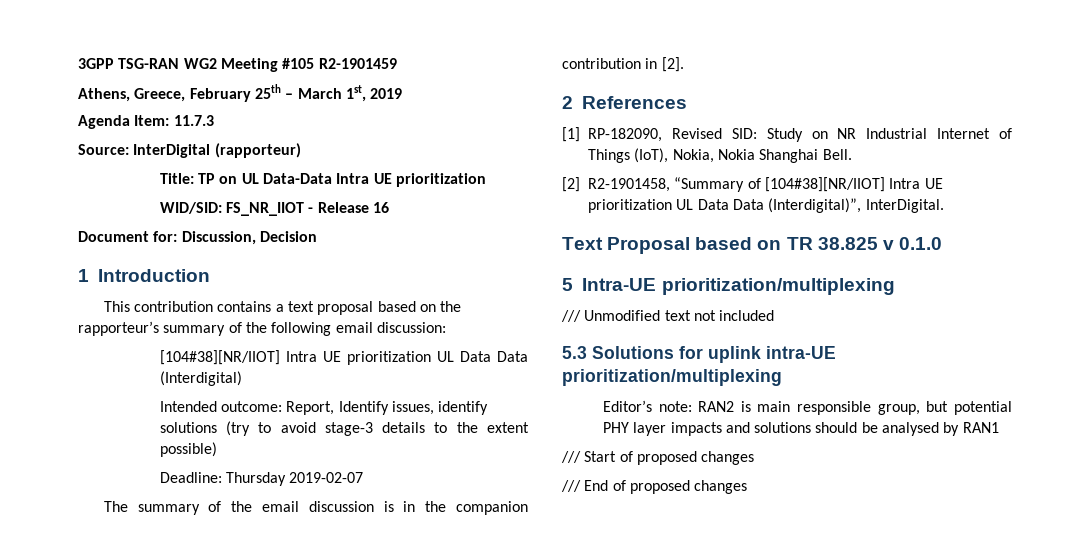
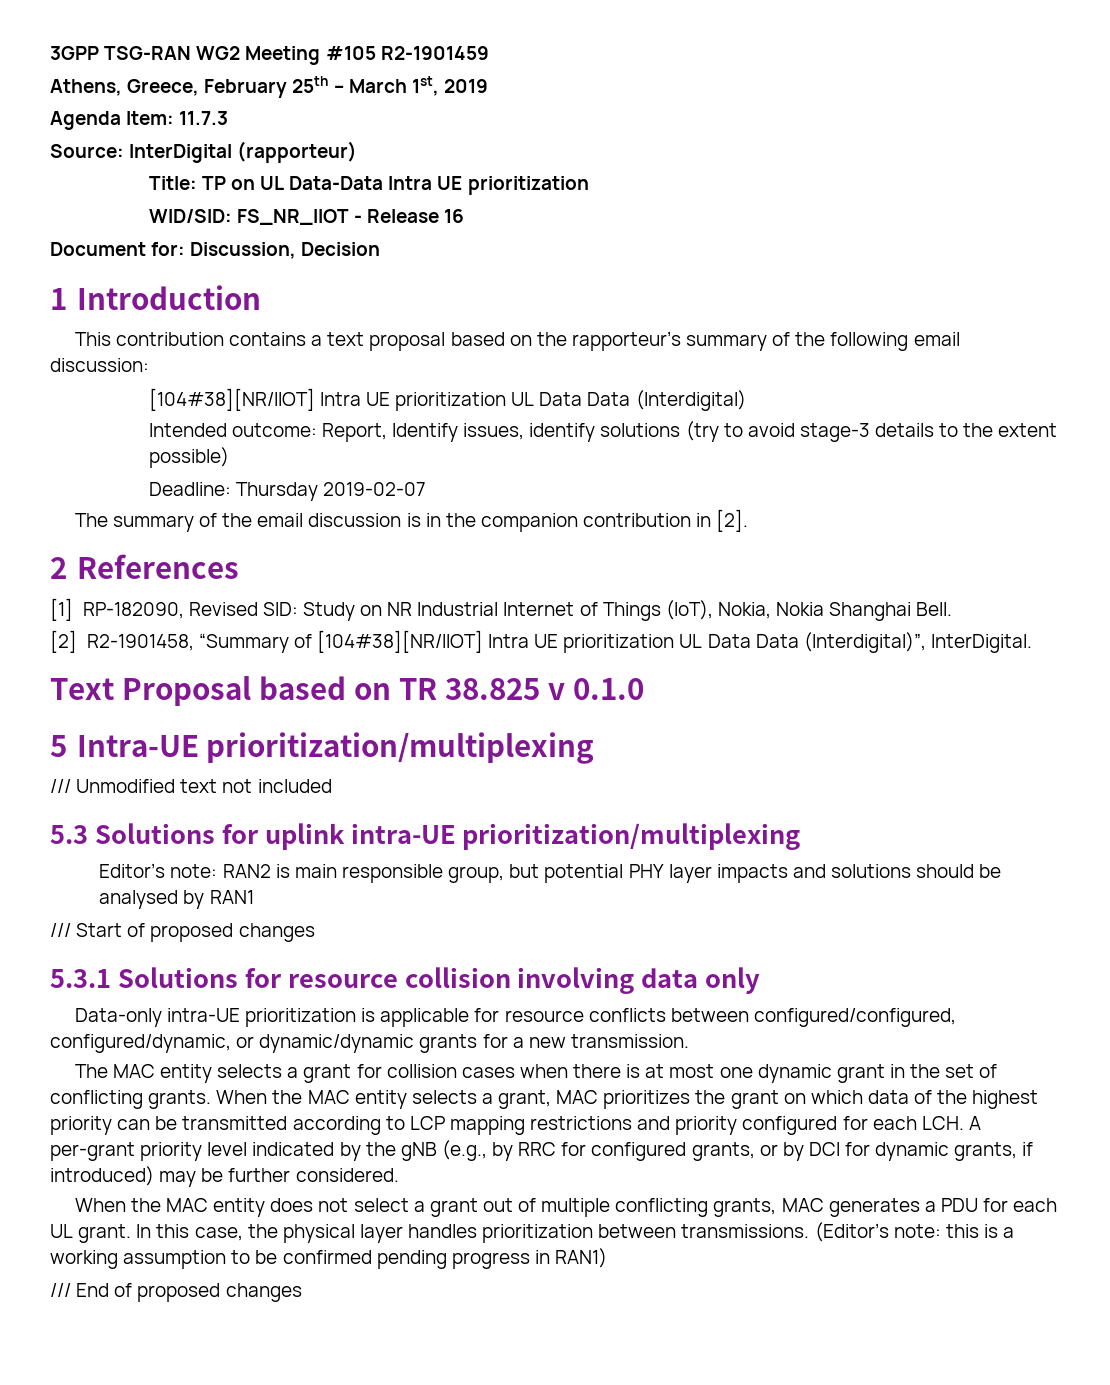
+ 5.3.1 Solutions for resource collision involving data only
+ Data-only intra-UE prioritization is applicable for resource conflicts between configured/configured, configured/dynamic, or dynamic/dynamic grants for a new transmission.
+ The MAC entity selects a grant for collision cases when there is at most one dynamic grant in the set of conflicting grants. When the MAC entity selects a grant, MAC prioritizes the grant on which data of the highest priority can be transmitted according to LCP mapping restrictions and priority configured for each LCH. A per-grant priority level indicated by the gNB (e.g., by RRC for configured grants, or by DCI for dynamic grants, if introduced) may be further considered.
+ When the MAC entity does not select a grant out of multiple conflicting grants, MAC generates a PDU for each UL grant. In this case, the physical layer handles prioritization between transmissions. (Editor’s note: this is a working assumption to be confirmed pending progress in RAN1)

